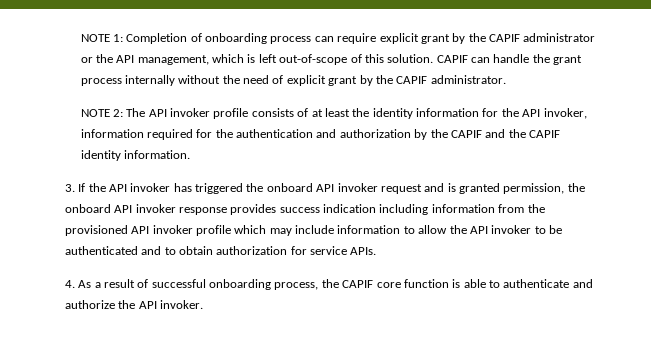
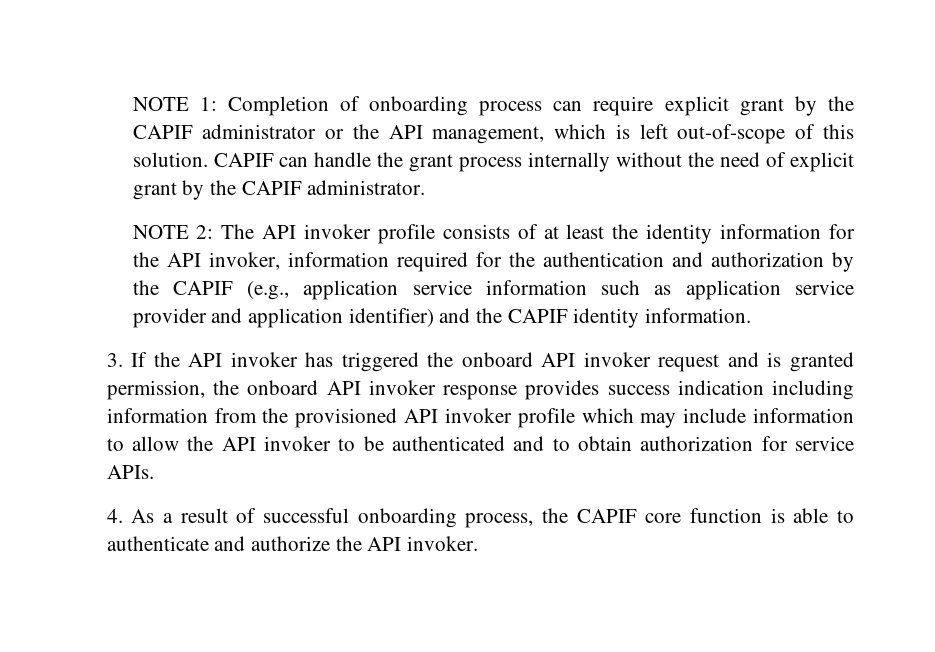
- NOTE 2: The API invoker profile consists of at least the identity information for the API invoker, information required for the authentication and authorization by the CAPIF and the CAPIF identity information.
+ NOTE 2: The API invoker profile consists of at least the identity information for the API invoker, information required for the authentication and authorization by the CAPIF (e.g., application service information such as application service provider and application identifier) and the CAPIF identity information.

